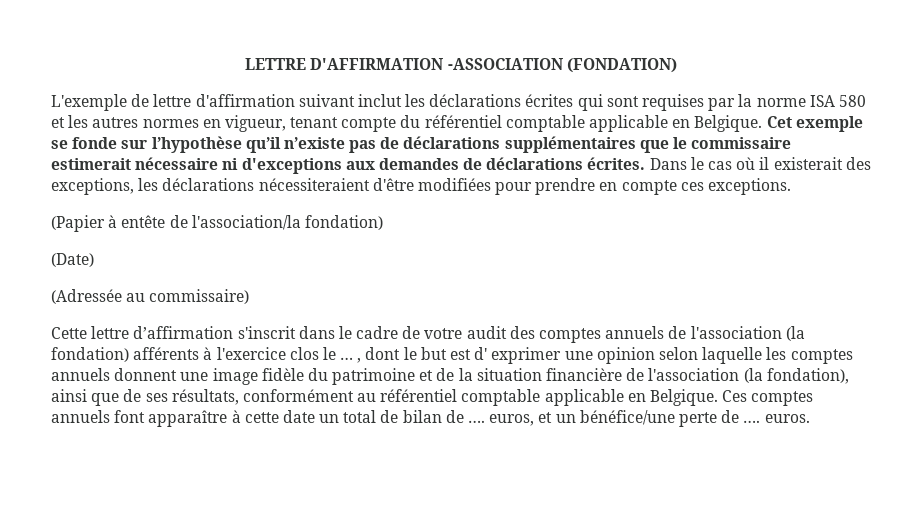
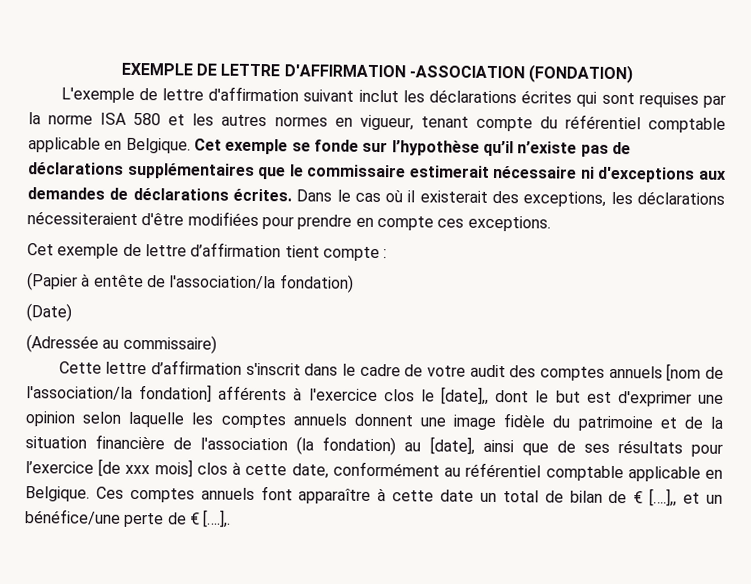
- LETTRE D'AFFIRMATION -ASSOCIATION (FONDATION)
+ EXEMPLE DE LETTRE D'AFFIRMATION -ASSOCIATION (FONDATION)
+ Cet exemple de lettre d’affirmation tient compte :
- Cette lettre d’affirmation s'inscrit dans le cadre de votre audit des comptes annuels de l'association (la fondation) afférents à l'exercice clos le … , dont le but est d' exprimer une opinion selon laquelle les comptes annuels donnent une image fidèle du patrimoine et de la situation financière de l'association (la fondation), ainsi que de ses résultats, conformément au référentiel comptable applicable en Belgique.
+ Cette lettre d’affirmation s'inscrit dans le cadre de votre audit des comptes annuels [nom de l'association/la fondation] afférents à l'exercice clos le [date],, dont le but est d'exprimer une opinion selon laquelle les comptes annuels donnent une image fidèle du patrimoine et de la situation financière de l'association (la fondation) au [date], ainsi que de ses résultats pour l’exercice [de xxx mois] clos à cette date, conformément au référentiel comptable applicable en Belgique.
- Ces comptes annuels font apparaître à cette date un total de bilan de …. euros, et un bénéfice/une perte de …. euros.
+ Ces comptes annuels font apparaître à cette date un total de bilan de € [….],, et un bénéfice/une perte de € [….],.

